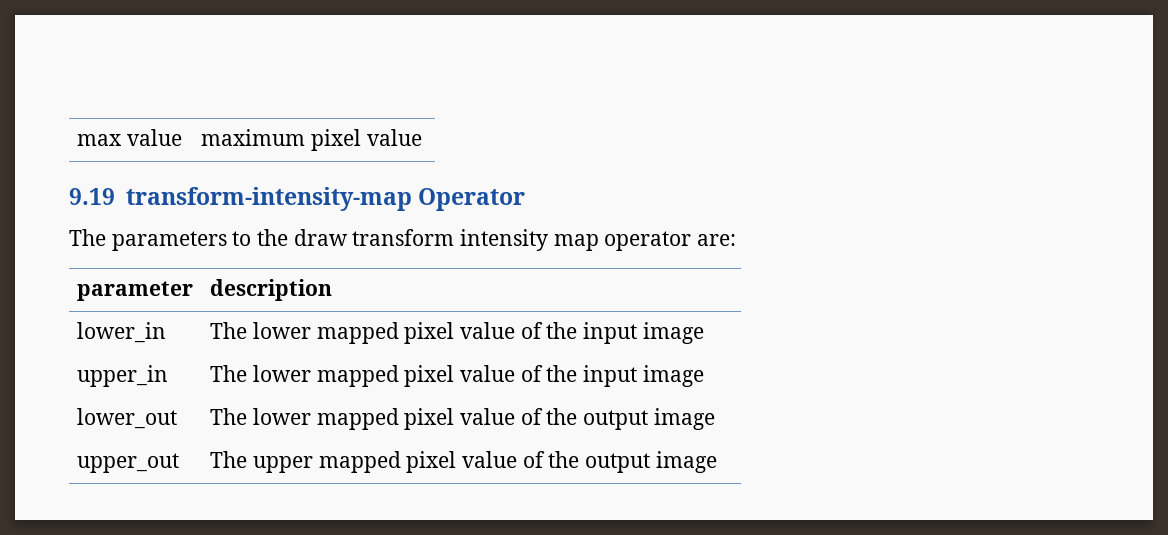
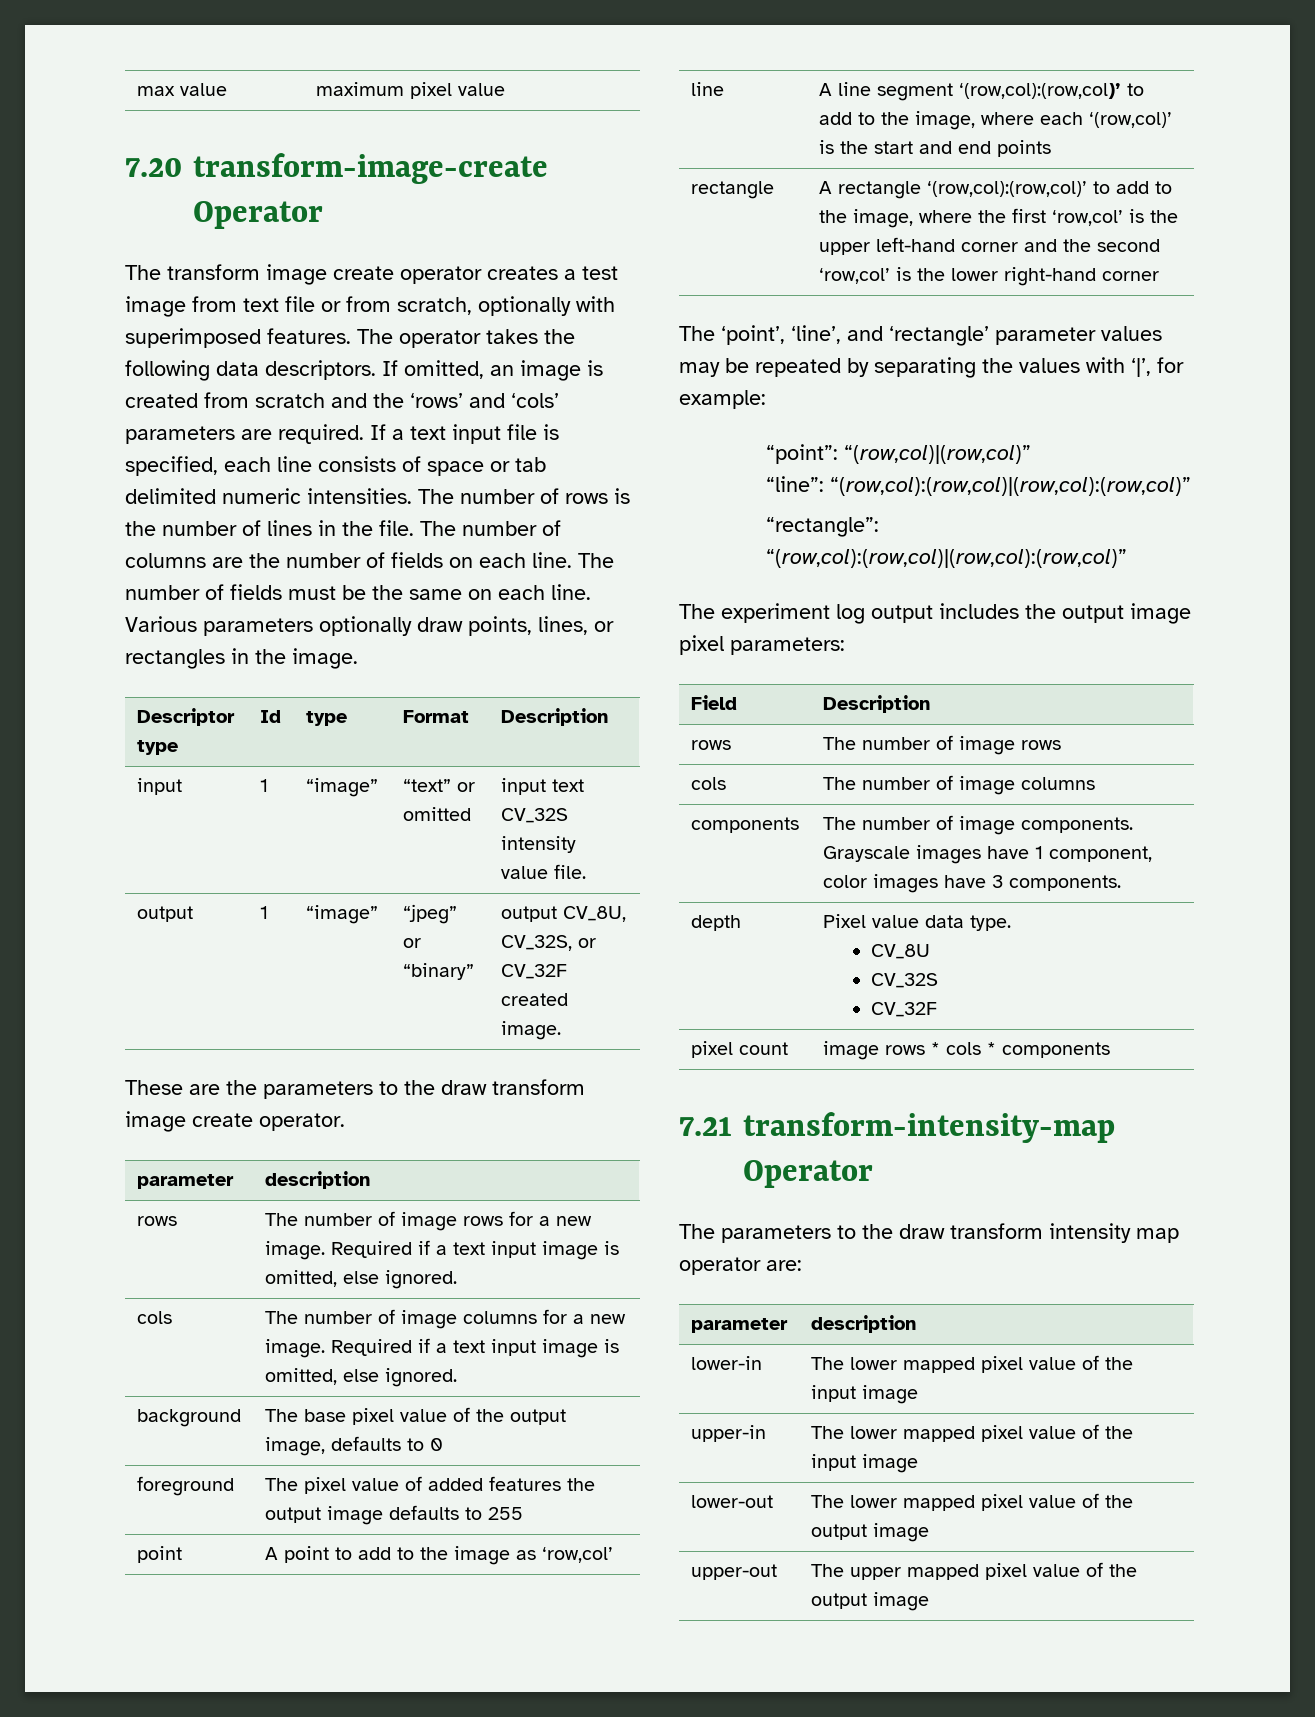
- 9.19 transform-intensity-map Operator
+ 7.20 transform-image-create Operator
+ The transform image create operator creates a test image from text file or from scratch, optionally with superimposed features. The operator takes the following data descriptors. If omitted, an image is created from scratch and the ‘rows’ and ‘cols’ parameters are required. If a text input file is specified, each line consists of space or tab delimited numeric intensities. The number of rows is the number of lines in the file. The number of columns are the number of fields on each line. The number of fields must be the same on each line. Various parameters optionally draw points, lines, or rectangles in the image.
+ Descriptor type | Id | type | Format | Description
+ input | 1 | “image” | “text” or omitted | input text CV_32S intensity value file.
+ output | 1 | “image” | “jpeg” or “binary” | output CV_8U, CV_32S, or CV_32F created image.
+ These are the parameters to the draw transform image create operator.
+ parameter | description
+ rows | The number of image rows for a new image. Required if a text input image is omitted, else ignored.
+ cols | The number of image columns for a new image. Required if a text input image is omitted, else ignored.
+ background | The base pixel value of the output image, defaults to 0
+ foreground | The pixel value of added features the output image defaults to 255
+ point | A point to add to the image as ‘row,col’
+ line | A line segment ‘(row,col):(row,col)’ to add to the image, where each ‘(row,col)’ is the start and end points
+ rectangle | A rectangle ‘(row,col):(row,col)’ to add to the image, where the first ‘row,col’ is the upper left-hand corner and the second ‘row,col’ is the lower right-hand corner
+ The ‘point’, ‘line’, and ‘rectangle’ parameter values may be repeated by separating the values with ‘|’, for example:
+ “point”: “(row,col)|(row,col)”
+ “line”: “(row,col):(row,col)|(row,col):(row,col)”
+ “rectangle”: “(row,col):(row,col)|(row,col):(row,col)”
+ The experiment log output includes the output image pixel parameters:
+ Field | Description
+ rows | The number of image rows
+ cols | The number of image columns
+ components | The number of image components. Grayscale images have 1 component, color images have 3 components.
+ depth | Pixel value data type.
+ CV_8U
+ CV_32S
+ CV_32F
+ pixel count | image rows * cols * components
+ 7.21 transform-intensity-map Operator
- lower_in | The lower mapped pixel value of the input image
- upper_in | The lower mapped pixel value of the input image
- lower_out | The lower mapped pixel value of the output image
+ lower-in | The lower mapped pixel value of the input image
+ upper-in | The lower mapped pixel value of the input image
+ lower-out | The lower mapped pixel value of the output image
- upper_out | The upper mapped pixel value of the output image
+ upper-out | The upper mapped pixel value of the output image

